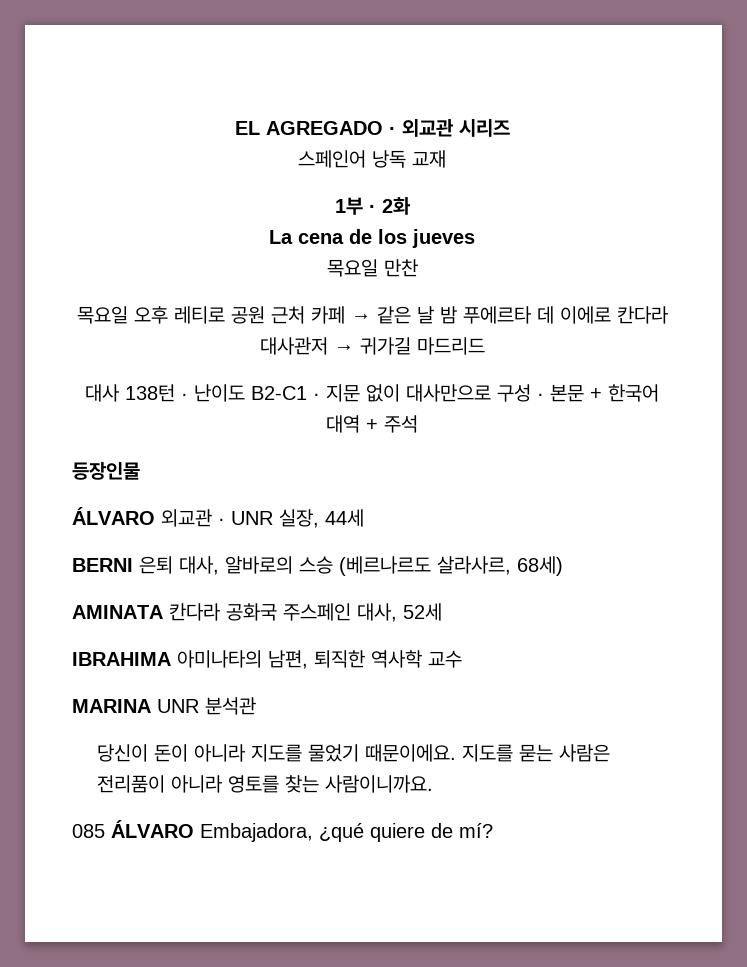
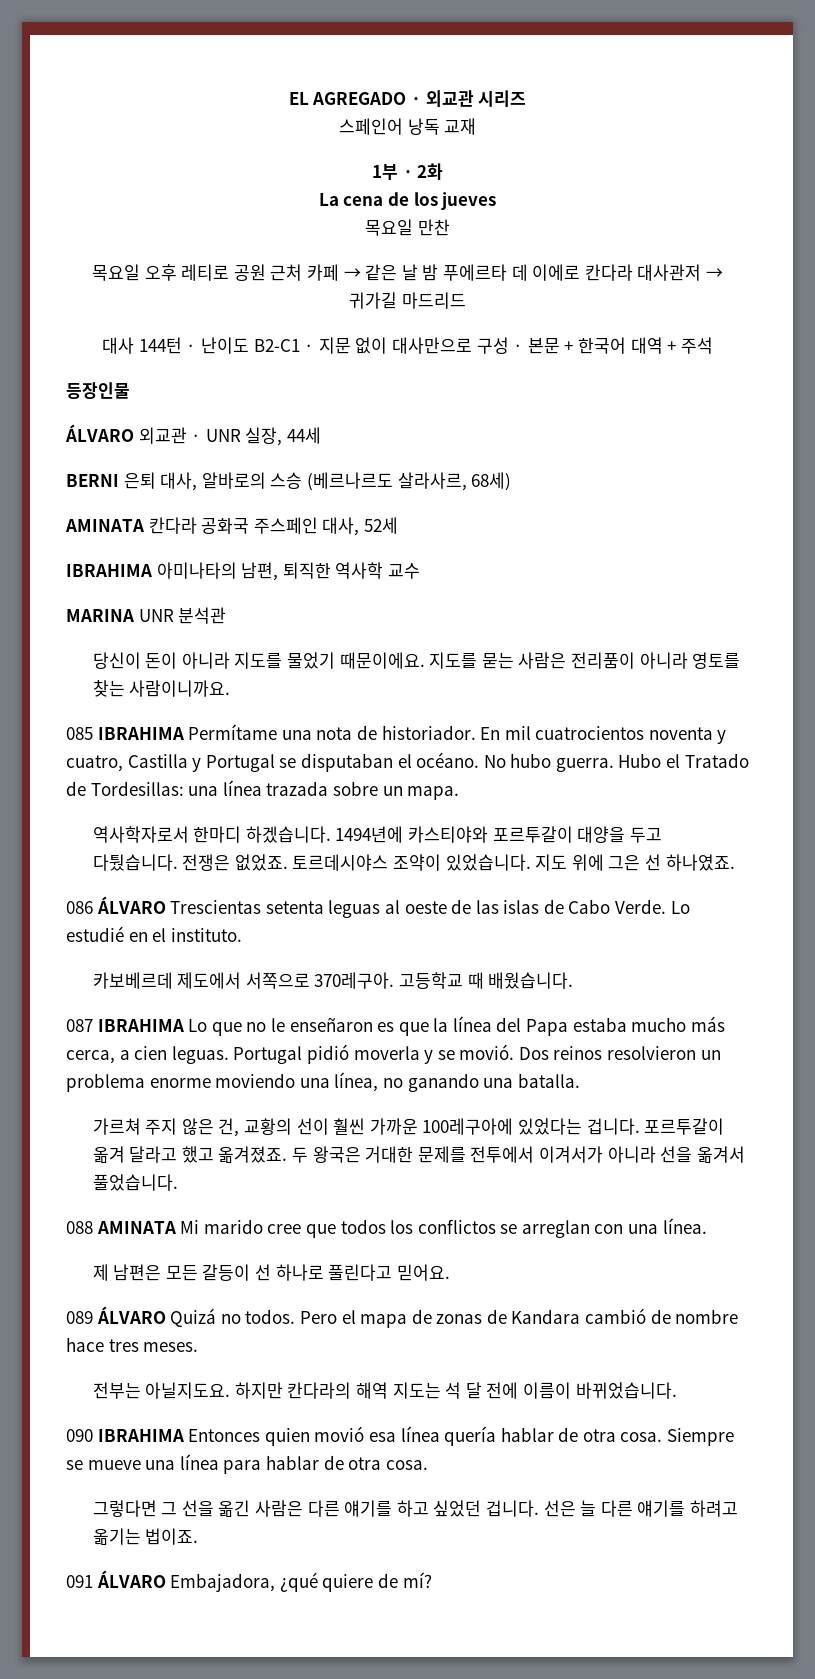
- 대사 138턴 · 난이도 B2-C1 · 지문 없이 대사만으로 구성 · 본문 + 한국어 대역 + 주석
+ 대사 144턴 · 난이도 B2-C1 · 지문 없이 대사만으로 구성 · 본문 + 한국어 대역 + 주석
- 085 ÁLVARO Embajadora, ¿qué quiere de mí?
+ 085 IBRAHIMA Permítame una nota de historiador. En mil cuatrocientos noventa y cuatro, Castilla y Portugal se disputaban el océano. No hubo guerra. Hubo el Tratado de Tordesillas: una línea trazada sobre un mapa.
+ 역사학자로서 한마디 하겠습니다. 1494년에 카스티야와 포르투갈이 대양을 두고 다퉜습니다. 전쟁은 없었죠. 토르데시야스 조약이 있었습니다. 지도 위에 그은 선 하나였죠.
+ 086 ÁLVARO Trescientas setenta leguas al oeste de las islas de Cabo Verde. Lo estudié en el instituto.
+ 카보베르데 제도에서 서쪽으로 370레구아. 고등학교 때 배웠습니다.
+ 087 IBRAHIMA Lo que no le enseñaron es que la línea del Papa estaba mucho más cerca, a cien leguas. Portugal pidió moverla y se movió. Dos reinos resolvieron un problema enorme moviendo una línea, no ganando una batalla.
+ 가르쳐 주지 않은 건, 교황의 선이 훨씬 가까운 100레구아에 있었다는 겁니다. 포르투갈이 옮겨 달라고 했고 옮겨졌죠. 두 왕국은 거대한 문제를 전투에서 이겨서가 아니라 선을 옮겨서 풀었습니다.
+ 088 AMINATA Mi marido cree que todos los conflictos se arreglan con una línea.
+ 제 남편은 모든 갈등이 선 하나로 풀린다고 믿어요.
+ 089 ÁLVARO Quizá no todos. Pero el mapa de zonas de Kandara cambió de nombre hace tres meses.
+ 전부는 아닐지도요. 하지만 칸다라의 해역 지도는 석 달 전에 이름이 바뀌었습니다.
+ 090 IBRAHIMA Entonces quien movió esa línea quería hablar de otra cosa. Siempre se mueve una línea para hablar de otra cosa.
+ 그렇다면 그 선을 옮긴 사람은 다른 얘기를 하고 싶었던 겁니다. 선은 늘 다른 얘기를 하려고 옮기는 법이죠.
+ 091 ÁLVARO Embajadora, ¿qué quiere de mí?

